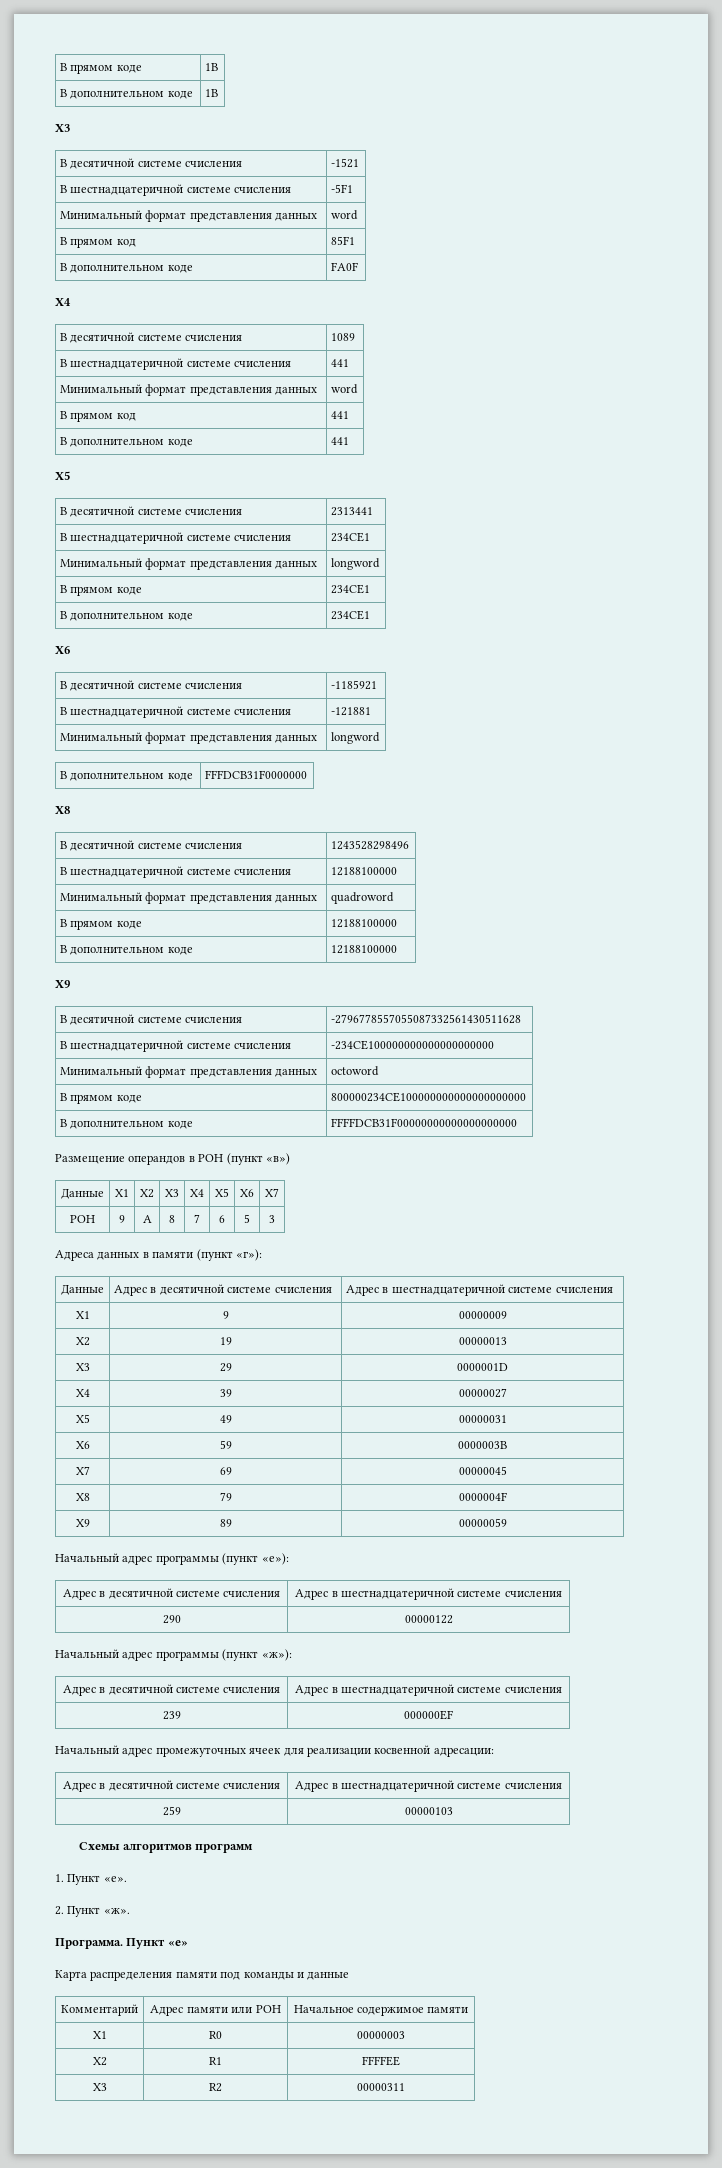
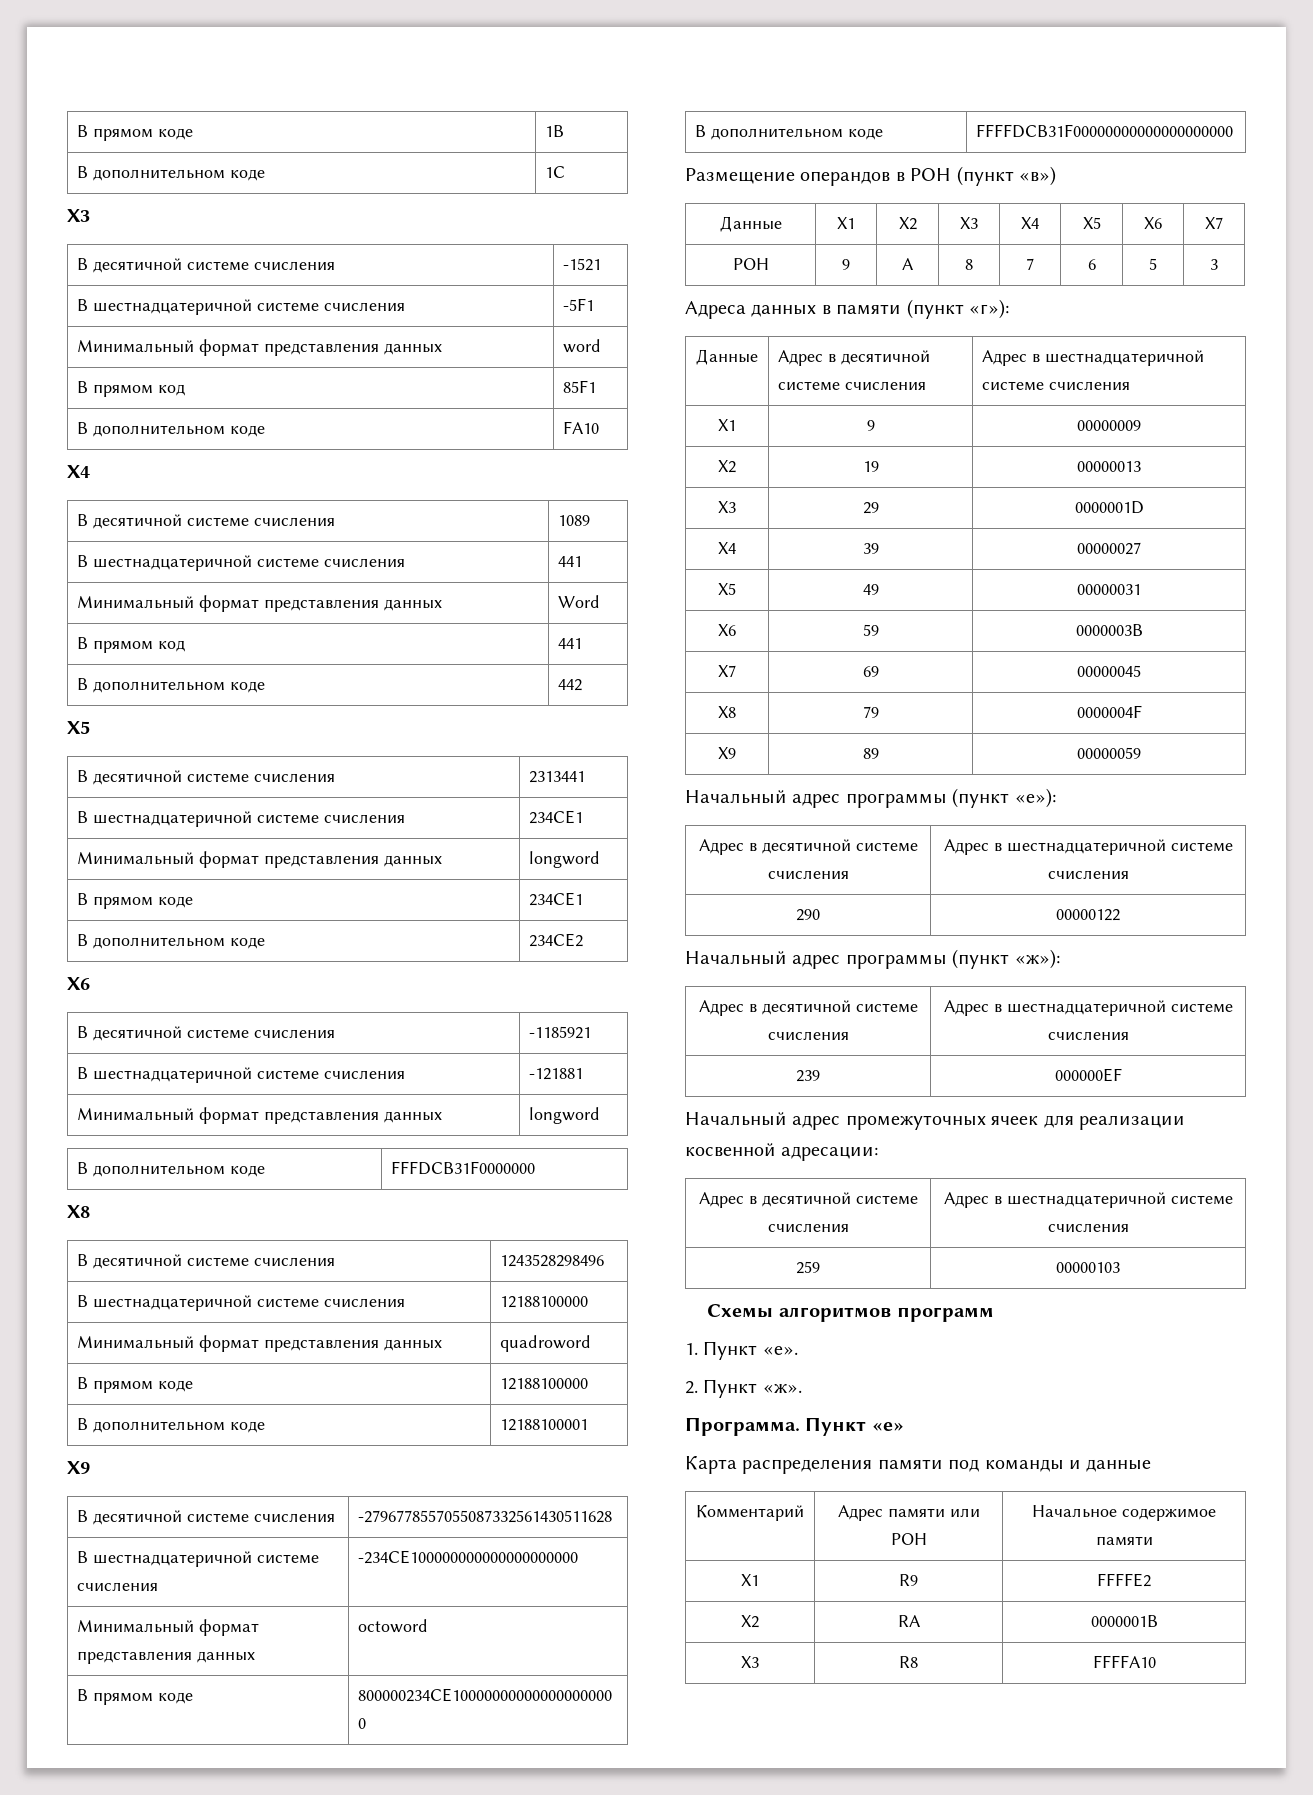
- В дополнительном коде | 1B
+ В дополнительном коде | 1C
- В дополнительном коде | FA0F
+ В дополнительном коде | FA10
  В шестнадцатеричной системе счисления | 441
- Минимальный формат представления данных | word
+ Минимальный формат представления данных | Word
- В дополнительном коде | 441
+ В дополнительном коде | 442
- В дополнительном коде | 234CE1
+ В дополнительном коде | 234CE2
- В дополнительном коде | 12188100000
+ В дополнительном коде | 12188100001
- X1 | R0 | 00000003
- X2 | R1 | FFFFEE
- X3 | R2 | 00000311
+ X1 | R9 | FFFFE2
+ X2 | RA | 0000001B
+ X3 | R8 | FFFFA10

